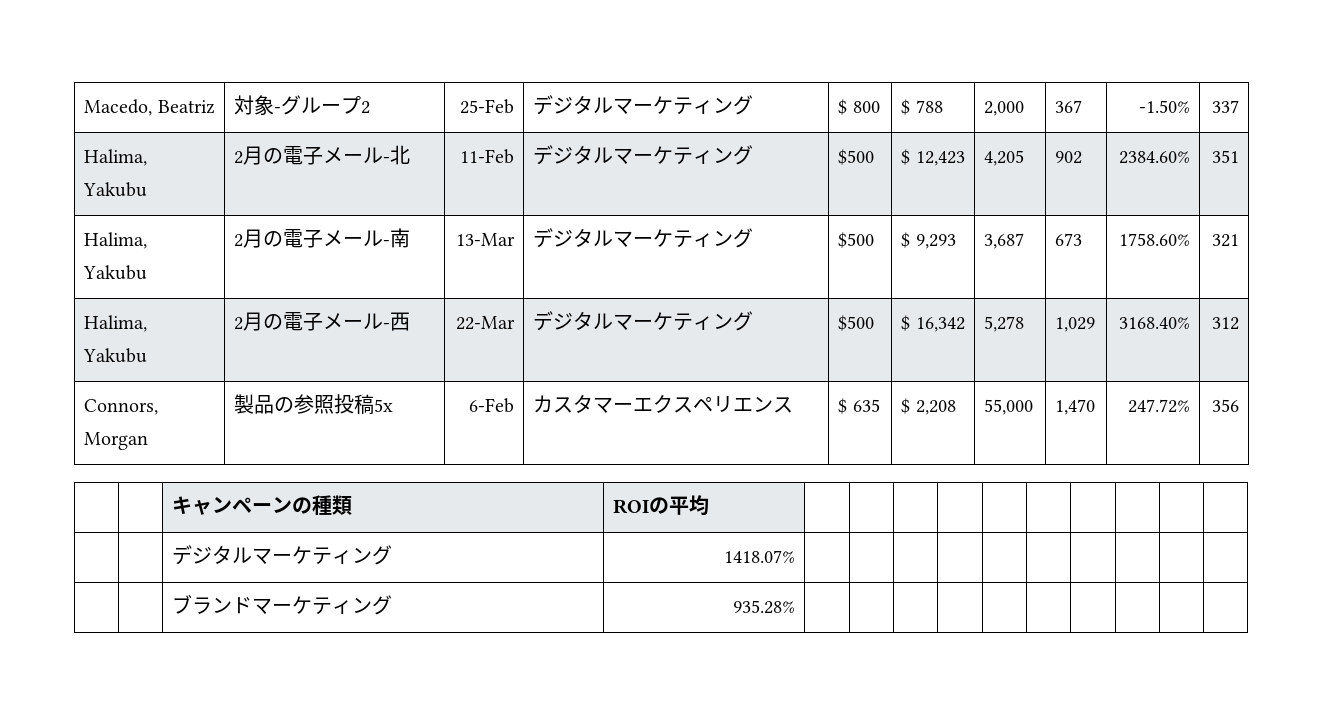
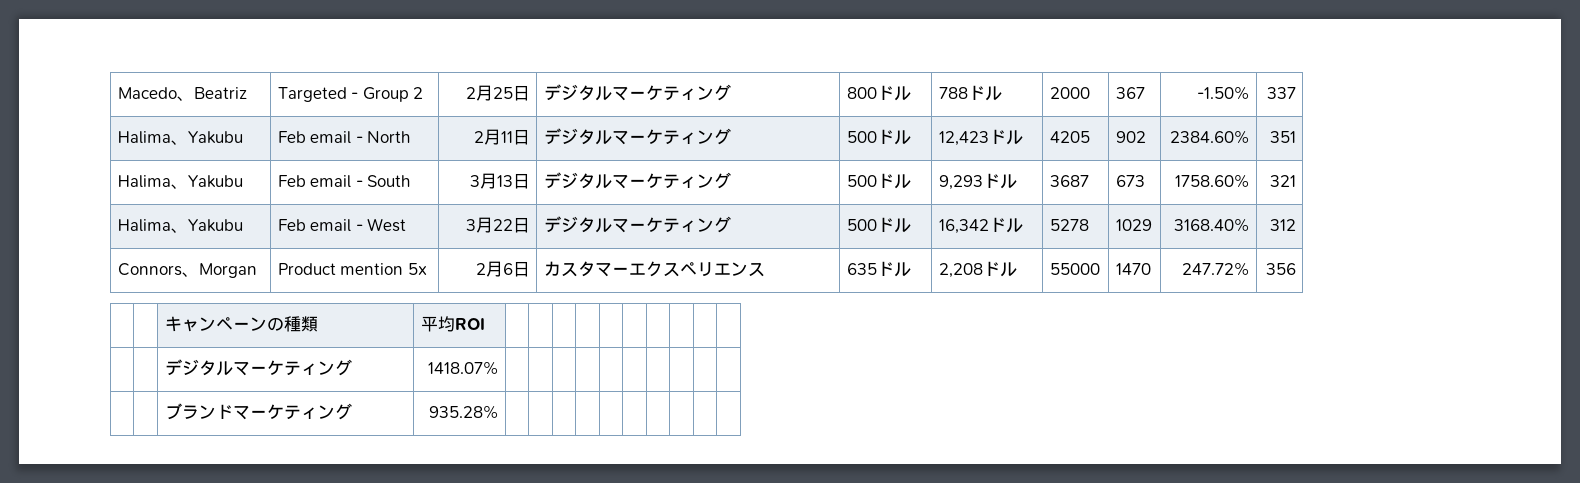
- Macedo, Beatriz | 対象-グループ2 | 25-Feb | デジタルマーケティング | $ 800 | $ 788 | 2,000 | 367 | -1.50% | 337
+ Macedo、Beatriz | Targeted - Group 2 | 2月25日 | デジタルマーケティング | 800ドル | 788ドル | 2000 | 367 | -1.50% | 337
- Halima, Yakubu | 2月の電子メール-北 | 11-Feb | デジタルマーケティング | $500 | $ 12,423 | 4,205 | 902 | 2384.60% | 351
+ Halima、Yakubu | Feb email - North | 2月11日 | デジタルマーケティング | 500ドル | 12,423ドル | 4205 | 902 | 2384.60% | 351
- Halima, Yakubu | 2月の電子メール-南 | 13-Mar | デジタルマーケティング | $500 | $ 9,293 | 3,687 | 673 | 1758.60% | 321
+ Halima、Yakubu | Feb email - South | 3月13日 | デジタルマーケティング | 500ドル | 9,293ドル | 3687 | 673 | 1758.60% | 321
- Halima, Yakubu | 2月の電子メール-西 | 22-Mar | デジタルマーケティング | $500 | $ 16,342 | 5,278 | 1,029 | 3168.40% | 312
+ Halima、Yakubu | Feb email - West | 3月22日 | デジタルマーケティング | 500ドル | 16,342ドル | 5278 | 1029 | 3168.40% | 312
- Connors, Morgan | 製品の参照投稿5x | 6-Feb | カスタマーエクスペリエンス | $ 635 | $ 2,208 | 55,000 | 1,470 | 247.72% | 356
+ Connors、Morgan | Product mention 5x | 2月6日 | カスタマーエクスペリエンス | 635ドル | 2,208ドル | 55000 | 1470 | 247.72% | 356
- | | キャンペーンの種類 | ROIの平均 | | | | | | | | | |
+ | | キャンペーンの種類 | 平均ROI | | | | | | | | | |

